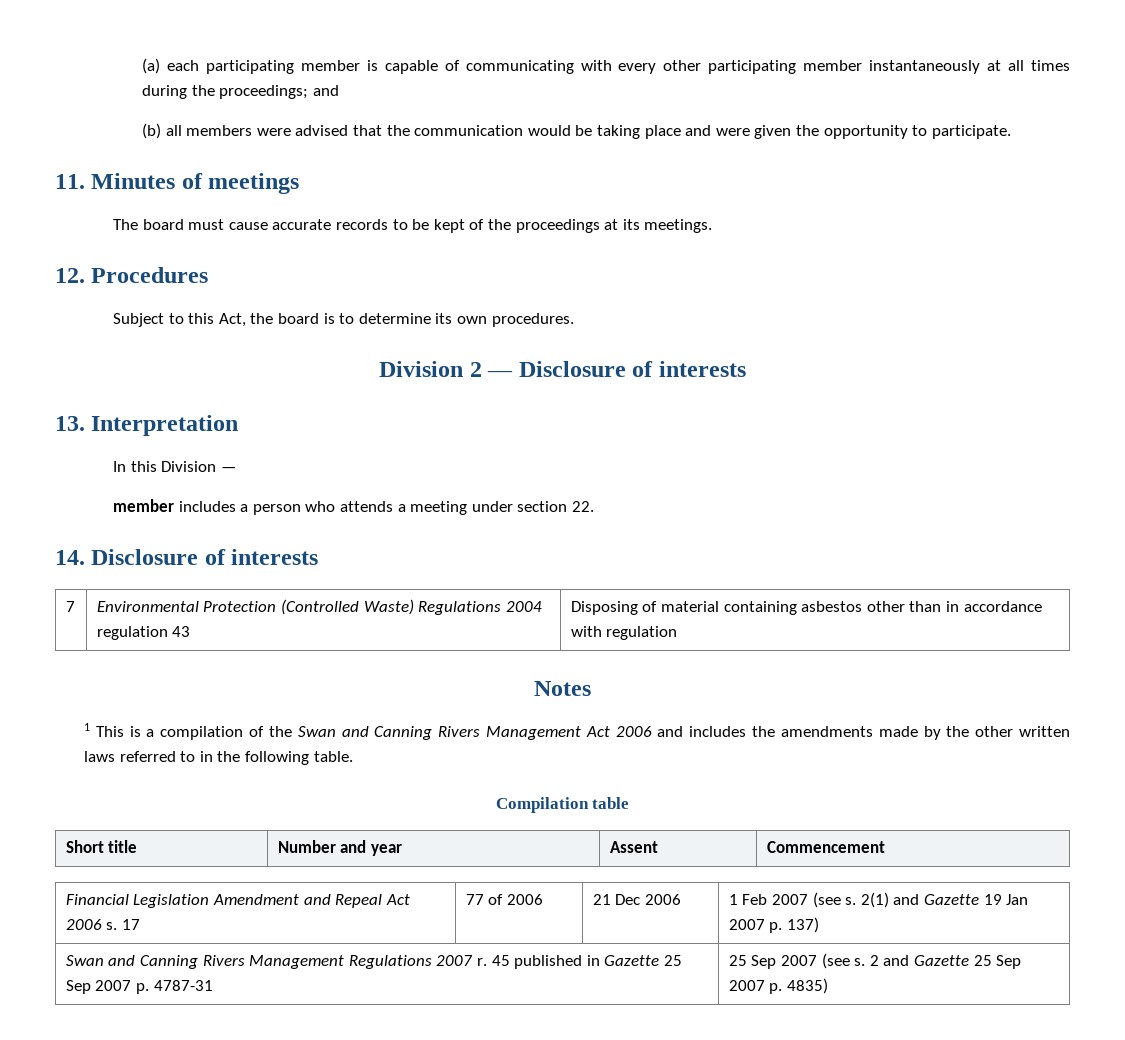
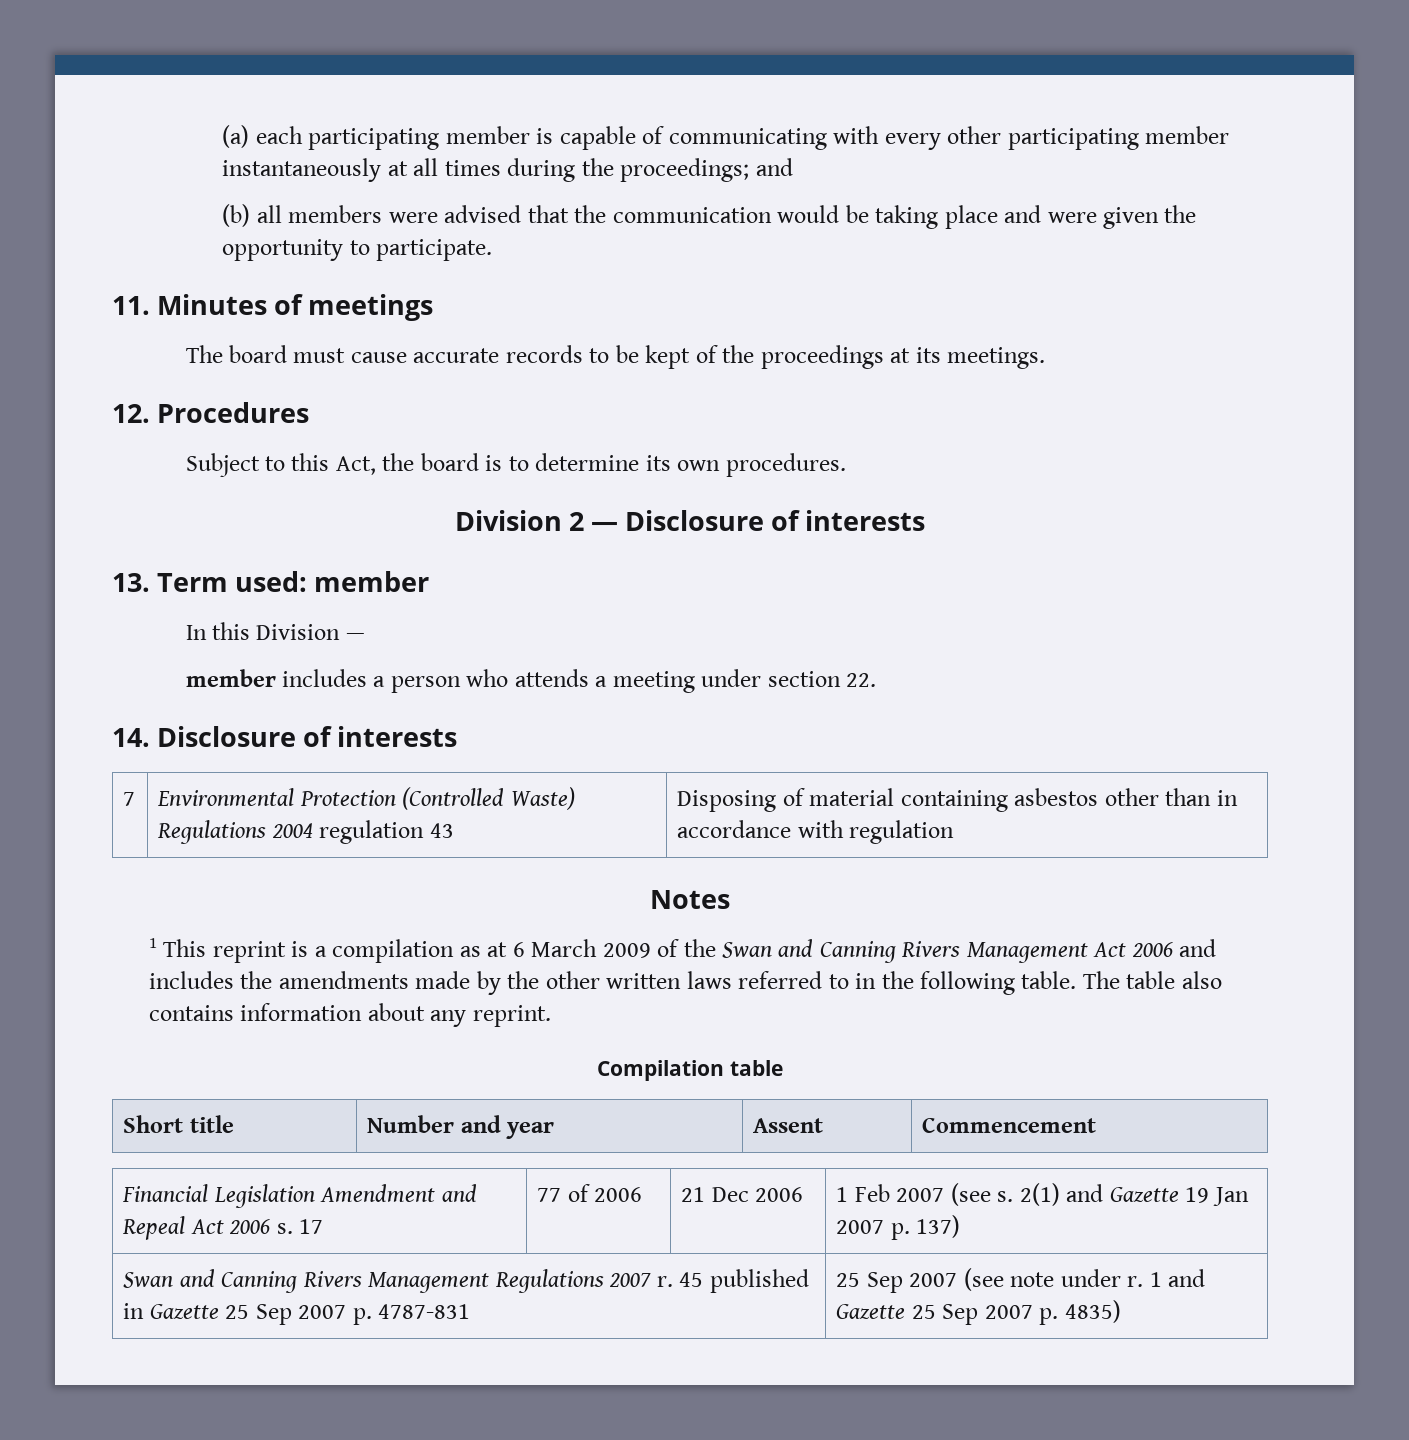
- 13. Interpretation
+ 13. Term used: member
- 1 This is a compilation of the Swan and Canning Rivers Management Act 2006 and includes the amendments made by the other written laws referred to in the following table.
+ 1 This reprint is a compilation as at 6 March 2009 of the Swan and Canning Rivers Management Act 2006 and includes the amendments made by the other written laws referred to in the following table. The table also contains information about any reprint.
- Swan and Canning Rivers Management Regulations 2007 r. 45 published in Gazette 25 Sep 2007 p. 4787-31 | 25 Sep 2007 (see s. 2 and Gazette 25 Sep 2007 p. 4835)
+ Swan and Canning Rivers Management Regulations 2007 r. 45 published in Gazette 25 Sep 2007 p. 4787-831 | 25 Sep 2007 (see note under r. 1 and Gazette 25 Sep 2007 p. 4835)

